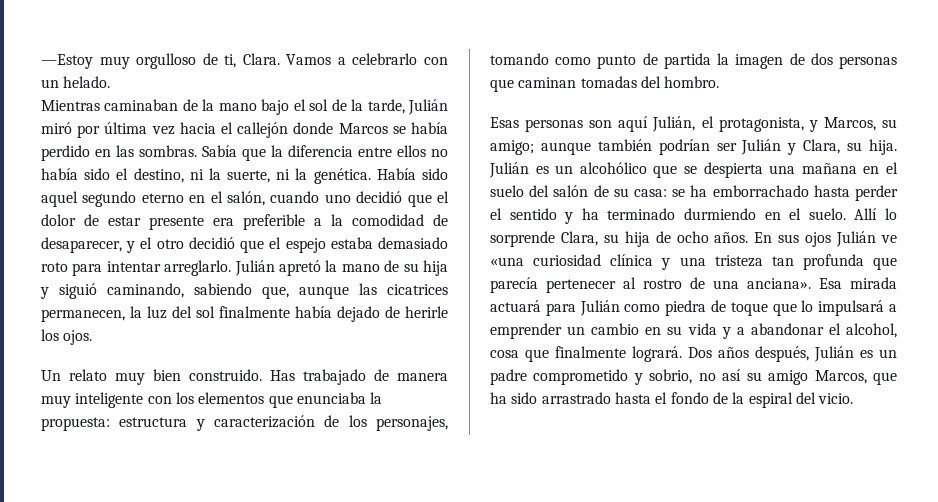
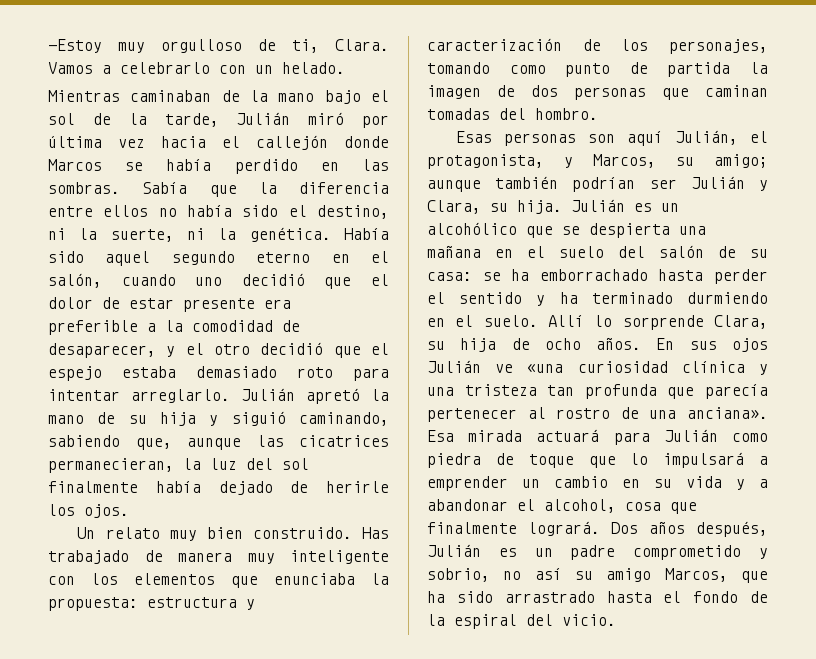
- Julián apretó la mano de su hija y siguió caminando, sabiendo que, aunque las cicatrices permanecen, la luz del sol finalmente había dejado de herirle los ojos.
+ Julián apretó la mano de su hija y siguió caminando, sabiendo que, aunque las cicatrices permanecieran, la luz del sol finalmente había dejado de herirle los ojos.

